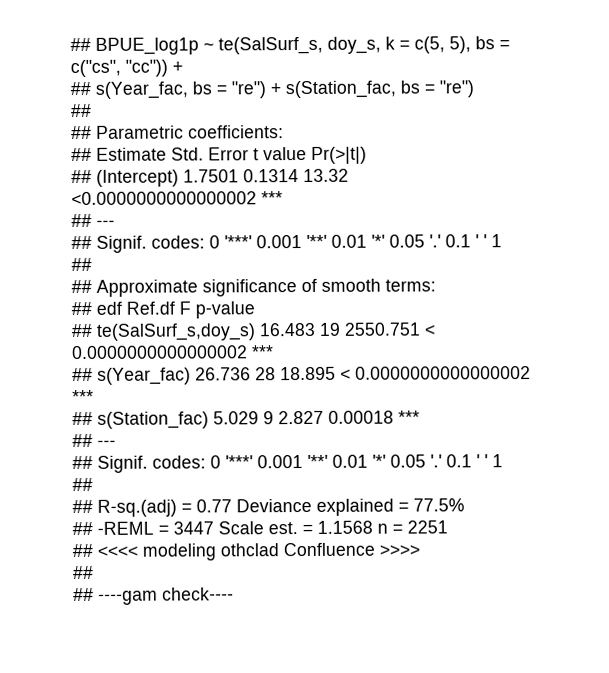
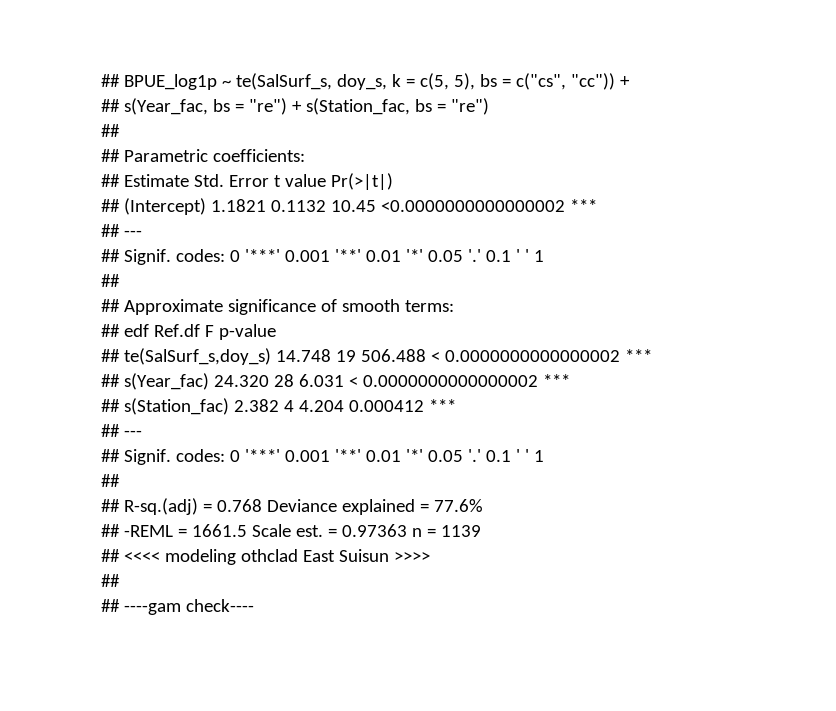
- ## (Intercept) 1.7501 0.1314 13.32 <0.0000000000000002 ***
+ ## (Intercept) 1.1821 0.1132 10.45 <0.0000000000000002 ***
- ## te(SalSurf_s,doy_s) 16.483 19 2550.751 < 0.0000000000000002 ***
+ ## te(SalSurf_s,doy_s) 14.748 19 506.488 < 0.0000000000000002 ***
- ## s(Year_fac) 26.736 28 18.895 < 0.0000000000000002 ***
+ ## s(Year_fac) 24.320 28 6.031 < 0.0000000000000002 ***
- ## s(Station_fac) 5.029 9 2.827 0.00018 ***
+ ## s(Station_fac) 2.382 4 4.204 0.000412 ***
- ## R-sq.(adj) = 0.77 Deviance explained = 77.5%
+ ## R-sq.(adj) = 0.768 Deviance explained = 77.6%
- ## -REML = 3447 Scale est.
+ ## -REML = 1661.5 Scale est.
- = 1.1568 n = 2251
+ = 0.97363 n = 1139
- ## <<<< modeling othclad Confluence >>>>
+ ## <<<< modeling othclad East Suisun >>>>

